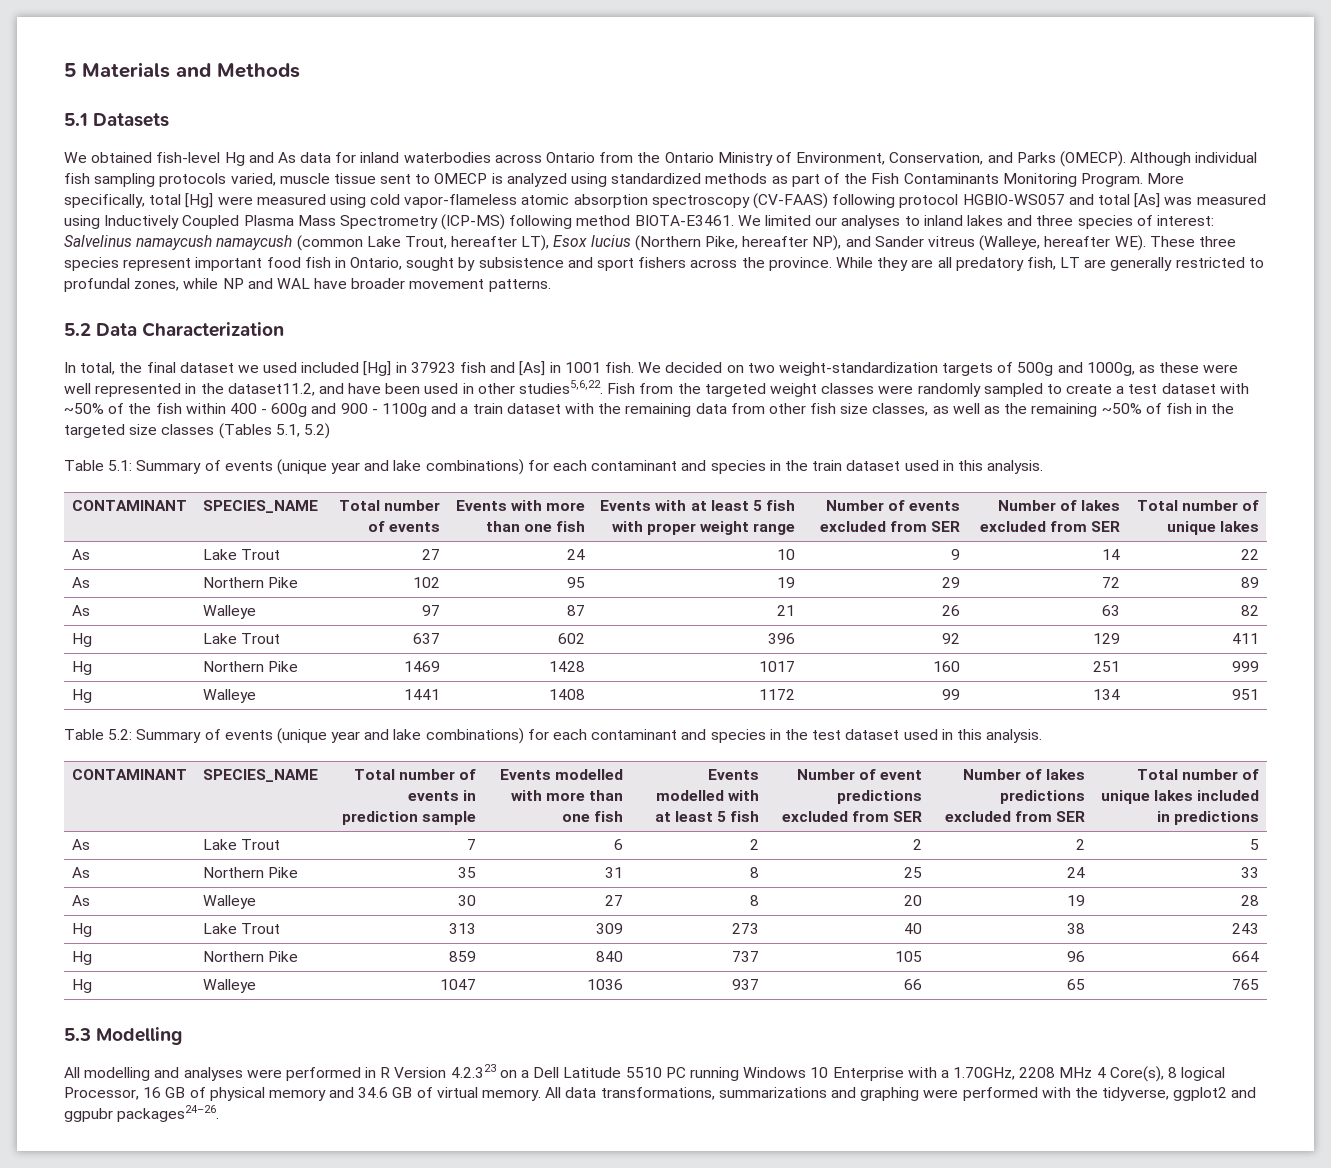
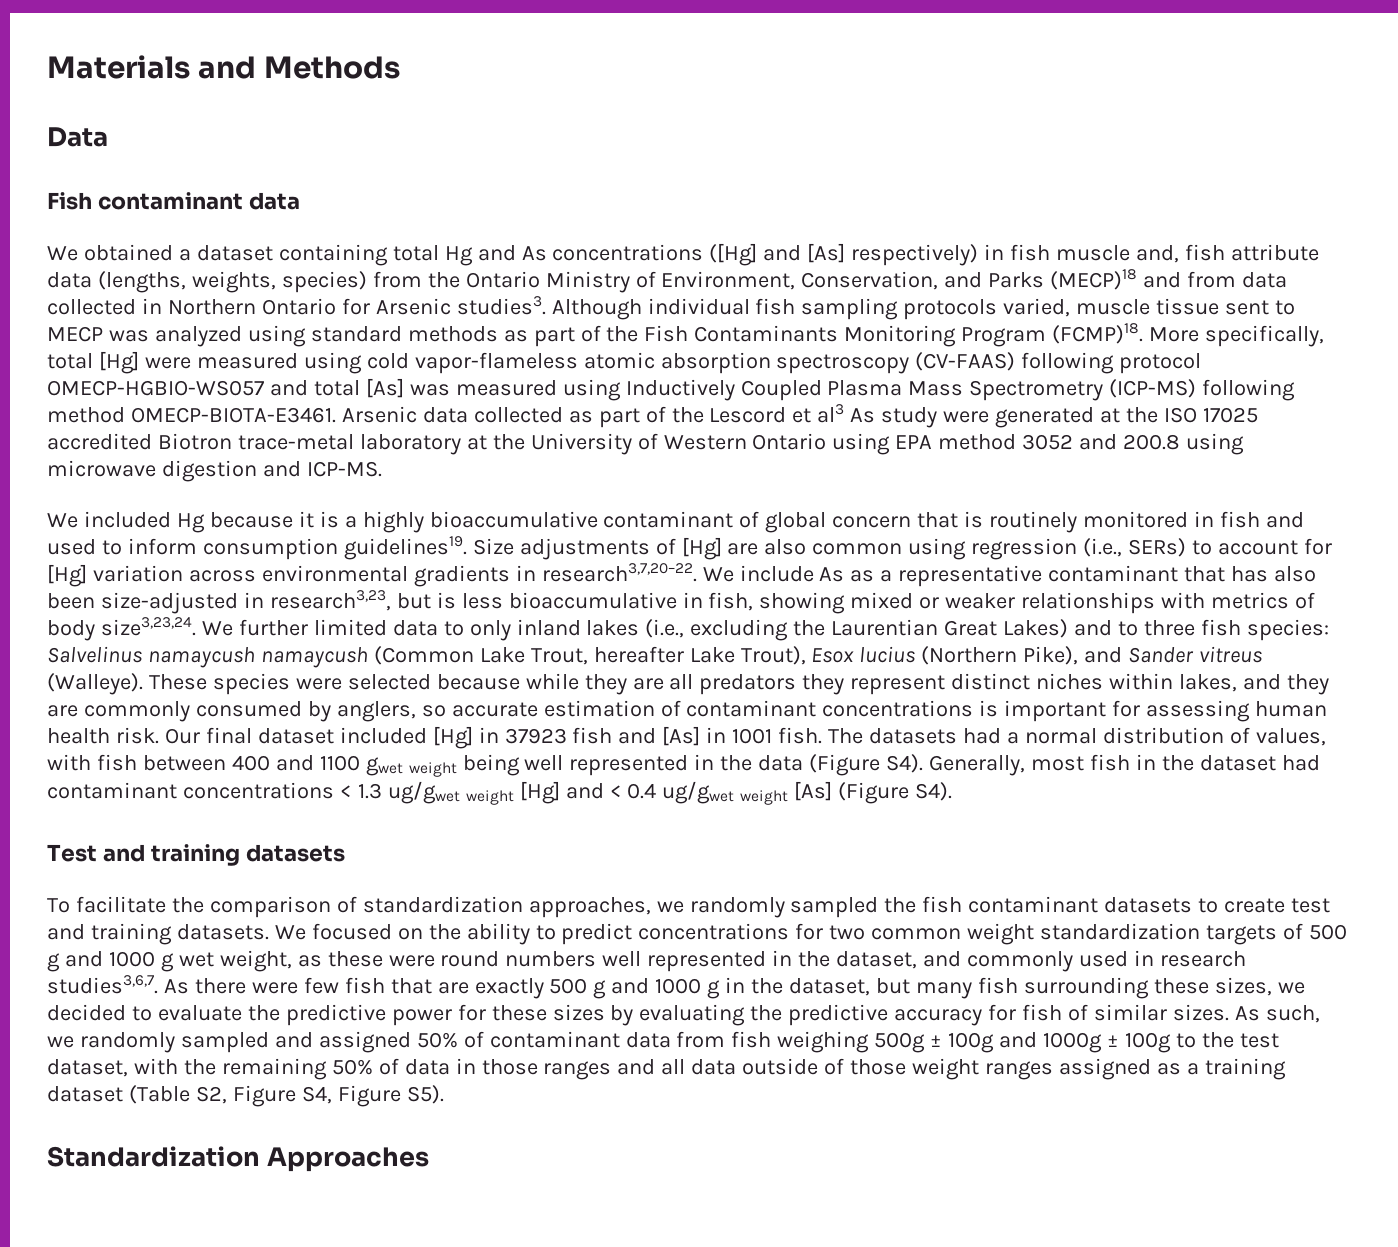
- 5 Materials and Methods
+ Materials and Methods
- 5.1 Datasets
- We obtained fish-level Hg and As data for inland waterbodies across Ontario from the Ontario Ministry of Environment, Conservation, and Parks (OMECP).
+ Data
+ Fish contaminant data
+ We obtained a dataset containing total Hg and As concentrations ([Hg] and [As] respectively) in fish muscle and, fish attribute data (lengths, weights, species) from the Ontario Ministry of Environment, Conservation, and Parks (MECP)18 and from data collected in Northern Ontario for Arsenic studies3.
- Although individual fish sampling protocols varied, muscle tissue sent to OMECP is analyzed using standardized methods as part of the Fish Contaminants Monitoring Program.
+ Although individual fish sampling protocols varied, muscle tissue sent to MECP was analyzed using standard methods as part of the Fish Contaminants Monitoring Program (FCMP)18.
- More specifically, total [Hg] were measured using cold vapor-flameless atomic absorption spectroscopy (CV-FAAS) following protocol HGBIO-WS057 and total [As] was measured using Inductively Coupled Plasma Mass Spectrometry (ICP-MS) following method BIOTA-E3461. We limited our analyses to inland lakes and three species of interest: Salvelinus namaycush namaycush (common Lake Trout, hereafter LT), Esox lucius (Northern Pike, hereafter NP), and Sander vitreus (Walleye, hereafter WE). These three species represent important food fish in Ontario, sought by subsistence and sport fishers across the province. While they are all predatory fish, LT are generally restricted to profundal zones, while NP and WAL have broader movement patterns.
- 5.2 Data Characterization
- In total, the final dataset we used included [Hg] in 37923 fish and [As] in 1001 fish.
+ More specifically, total [Hg] were measured using cold vapor-flameless atomic absorption spectroscopy (CV-FAAS) following protocol OMECP-HGBIO-WS057 and total [As] was measured using Inductively Coupled Plasma Mass Spectrometry (ICP-MS) following method OMECP-BIOTA-E3461. Arsenic data collected as part of the Lescord et al3 As study were generated at the ISO 17025 accredited Biotron trace-metal laboratory at the University of Western Ontario using EPA method 3052 and 200.8 using microwave digestion and ICP-MS.
+ We included Hg because it is a highly bioaccumulative contaminant of global concern that is routinely monitored in fish and used to inform consumption guidelines19. Size adjustments of [Hg] are also common using regression (i.e., SERs) to account for [Hg] variation across environmental gradients in research3,7,20–22. We include As as a representative contaminant that has also been size-adjusted in research3,23, but is less bioaccumulative in fish, showing mixed or weaker relationships with metrics of body size3,23,24. We further limited data to only inland lakes (i.e., excluding the Laurentian Great Lakes) and to three fish species: Salvelinus namaycush namaycush (Common Lake Trout, hereafter Lake Trout), Esox lucius (Northern Pike), and Sander vitreus (Walleye). These species were selected because while they are all predators they represent distinct niches within lakes, and they are commonly consumed by anglers, so accurate estimation of contaminant concentrations is important for assessing human health risk. Our final dataset included [Hg] in 37923 fish and [As] in 1001 fish.
- We decided on two weight-standardization targets of 500g and 1000g, as these were well represented in the dataset11.2, and have been used in other studies5,6,22. Fish from the targeted weight classes were randomly sampled to create a test dataset with ~50% of the fish within 400 - 600g and 900 - 1100g and a train dataset with the remaining data from other fish size classes, as well as the remaining ~50% of fish in the targeted size classes (Tables 5.1, 5.2)
- Table 5.1: Summary of events (unique year and lake combinations) for each contaminant and species in the train dataset used in this analysis.
- CONTAMINANT | SPECIES_NAME | Total number of events | Events with more than one fish | Events with at least 5 fish with proper weight range | Number of events excluded from SER | Number of lakes excluded from SER | Total number of unique lakes
- As | Lake Trout | 27 | 24 | 10 | 9 | 14 | 22
- As | Northern Pike | 102 | 95 | 19 | 29 | 72 | 89
- As | Walleye | 97 | 87 | 21 | 26 | 63 | 82
- Hg | Lake Trout | 637 | 602 | 396 | 92 | 129 | 411
- Hg | Northern Pike | 1469 | 1428 | 1017 | 160 | 251 | 999
- Hg | Walleye | 1441 | 1408 | 1172 | 99 | 134 | 951
- Table 5.2: Summary of events (unique year and lake combinations) for each contaminant and species in the test dataset used in this analysis.
- CONTAMINANT | SPECIES_NAME | Total number of events in prediction sample | Events modelled with more than one fish | Events modelled with at least 5 fish | Number of event predictions excluded from SER | Number of lakes predictions excluded from SER | Total number of unique lakes included in predictions
- As | Lake Trout | 7 | 6 | 2 | 2 | 2 | 5
- As | Northern Pike | 35 | 31 | 8 | 25 | 24 | 33
- As | Walleye | 30 | 27 | 8 | 20 | 19 | 28
- Hg | Lake Trout | 313 | 309 | 273 | 40 | 38 | 243
- Hg | Northern Pike | 859 | 840 | 737 | 105 | 96 | 664
- Hg | Walleye | 1047 | 1036 | 937 | 66 | 65 | 765
- 5.3 Modelling
- All modelling and analyses were performed in R Version 4.2.323 on a Dell Latitude 5510 PC running Windows 10 Enterprise with a 1.70GHz, 2208 MHz 4 Core(s), 8 logical Processor, 16 GB of physical memory and 34.6 GB of virtual memory. All data transformations, summarizations and graphing were performed with the tidyverse, ggplot2 and ggpubr packages24–26.
+ The datasets had a normal distribution of values, with fish between 400 and 1100 gwet weight being well represented in the data (Figure S4). Generally, most fish in the dataset had contaminant concentrations < 1.3 ug/gwet weight [Hg] and < 0.4 ug/gwet weight [As] (Figure S4).
+ Test and training datasets
+ To facilitate the comparison of standardization approaches, we randomly sampled the fish contaminant datasets to create test and training datasets. We focused on the ability to predict concentrations for two common weight standardization targets of 500 g and 1000 g wet weight, as these were round numbers well represented in the dataset, and commonly used in research studies3,6,7. As there were few fish that are exactly 500 g and 1000 g in the dataset, but many fish surrounding these sizes, we decided to evaluate the predictive power for these sizes by evaluating the predictive accuracy for fish of similar sizes. As such, we randomly sampled and assigned 50% of contaminant data from fish weighing 500g ± 100g and 1000g ± 100g to the test dataset, with the remaining 50% of data in those ranges and all data outside of those weight ranges assigned as a training dataset (Table S2, Figure S4, Figure S5).
+ Standardization Approaches

